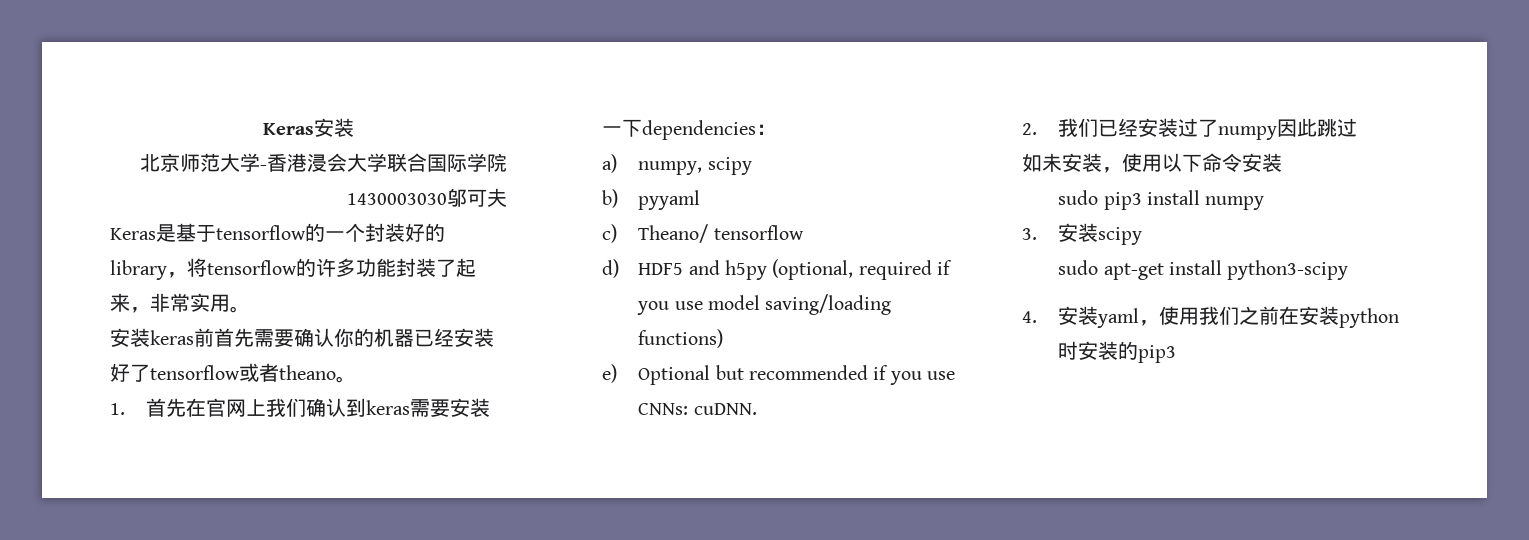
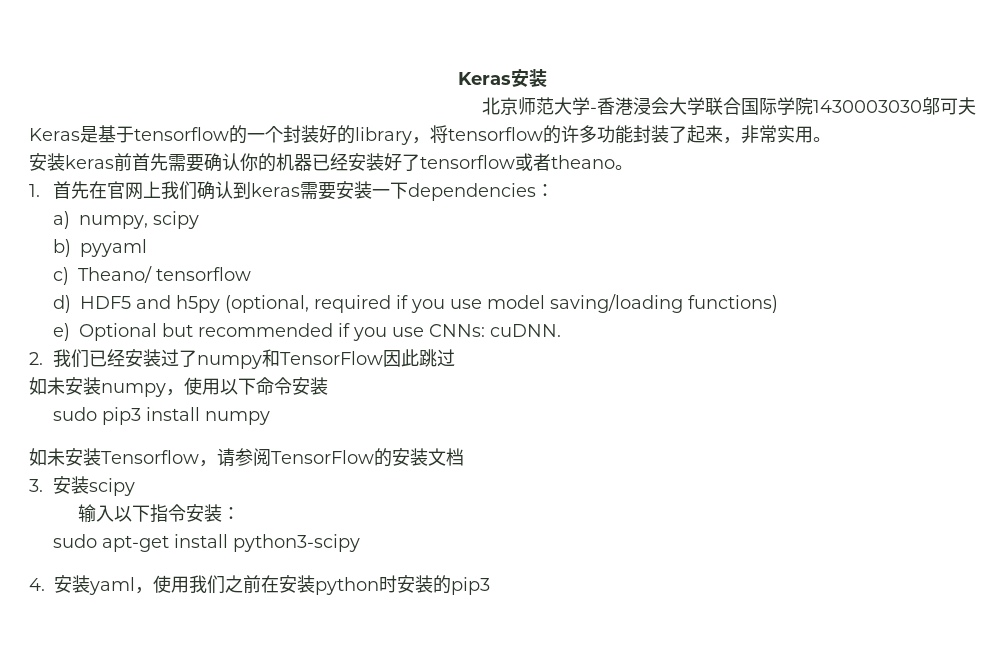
- 2.我们已经安装过了numpy因此跳过
+ 2.我们已经安装过了numpy和TensorFlow因此跳过
- 如未安装，使用以下命令安装
+ 如未安装numpy，使用以下命令安装
+ 如未安装Tensorflow，请参阅TensorFlow的安装文档
+ 输入以下指令安装：

